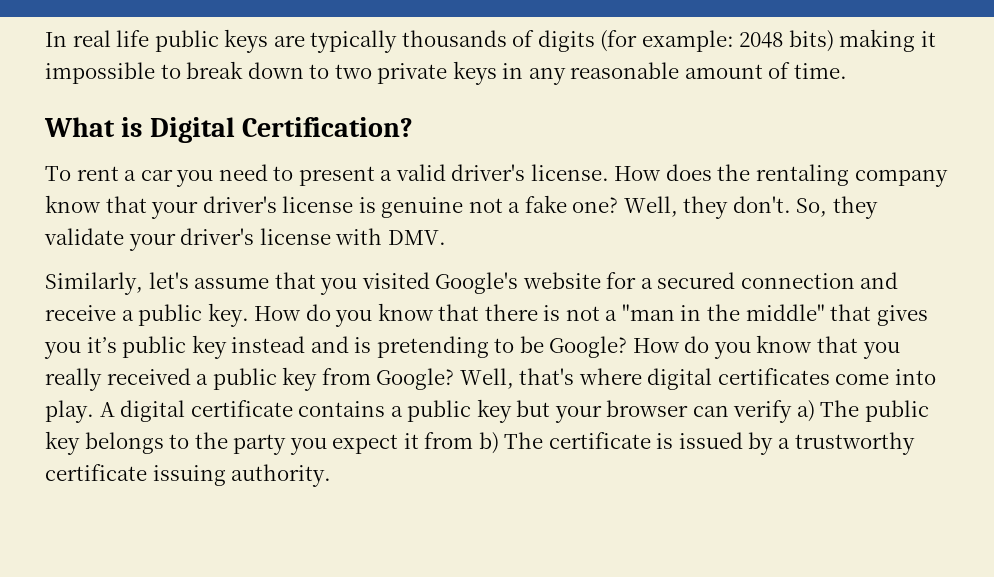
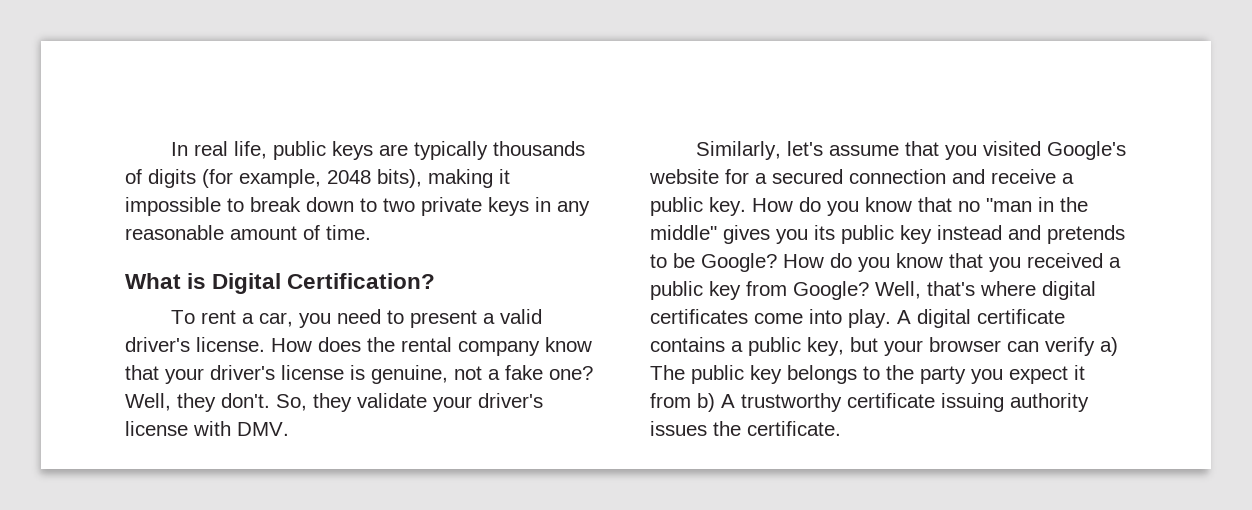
- In real life public keys are typically thousands of digits (for example: 2048 bits) making it impossible to break down to two private keys in any reasonable amount of time.
+ In real life, public keys are typically thousands of digits (for example, 2048 bits), making it impossible to break down to two private keys in any reasonable amount of time.
- To rent a car you need to present a valid driver's license.
+ To rent a car, you need to present a valid driver's license.
- How does the rentaling company know that your driver's license is genuine not a fake one?
+ How does the rental company know that your driver's license is genuine, not a fake one?
- How do you know that there is not a "man in the middle" that gives you it’s public key instead and is pretending to be Google?
+ How do you know that no "man in the middle" gives you its public key instead and pretends to be Google?
- How do you know that you really received a public key from Google?
+ How do you know that you received a public key from Google?
- A digital certificate contains a public key but your browser can verify a) The public key belongs to the party you expect it from b) The certificate is issued by a trustworthy certificate issuing authority.
+ A digital certificate contains a public key, but your browser can verify a) The public key belongs to the party you expect it from b) A trustworthy certificate issuing authority issues the certificate.

